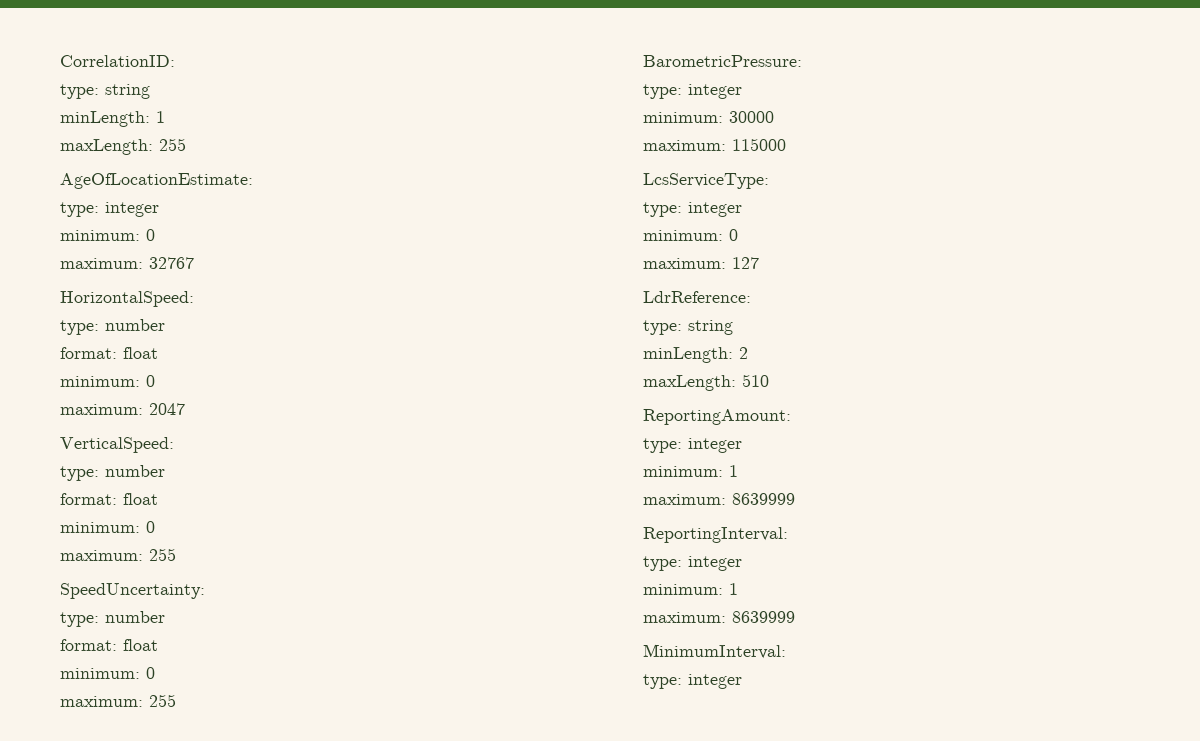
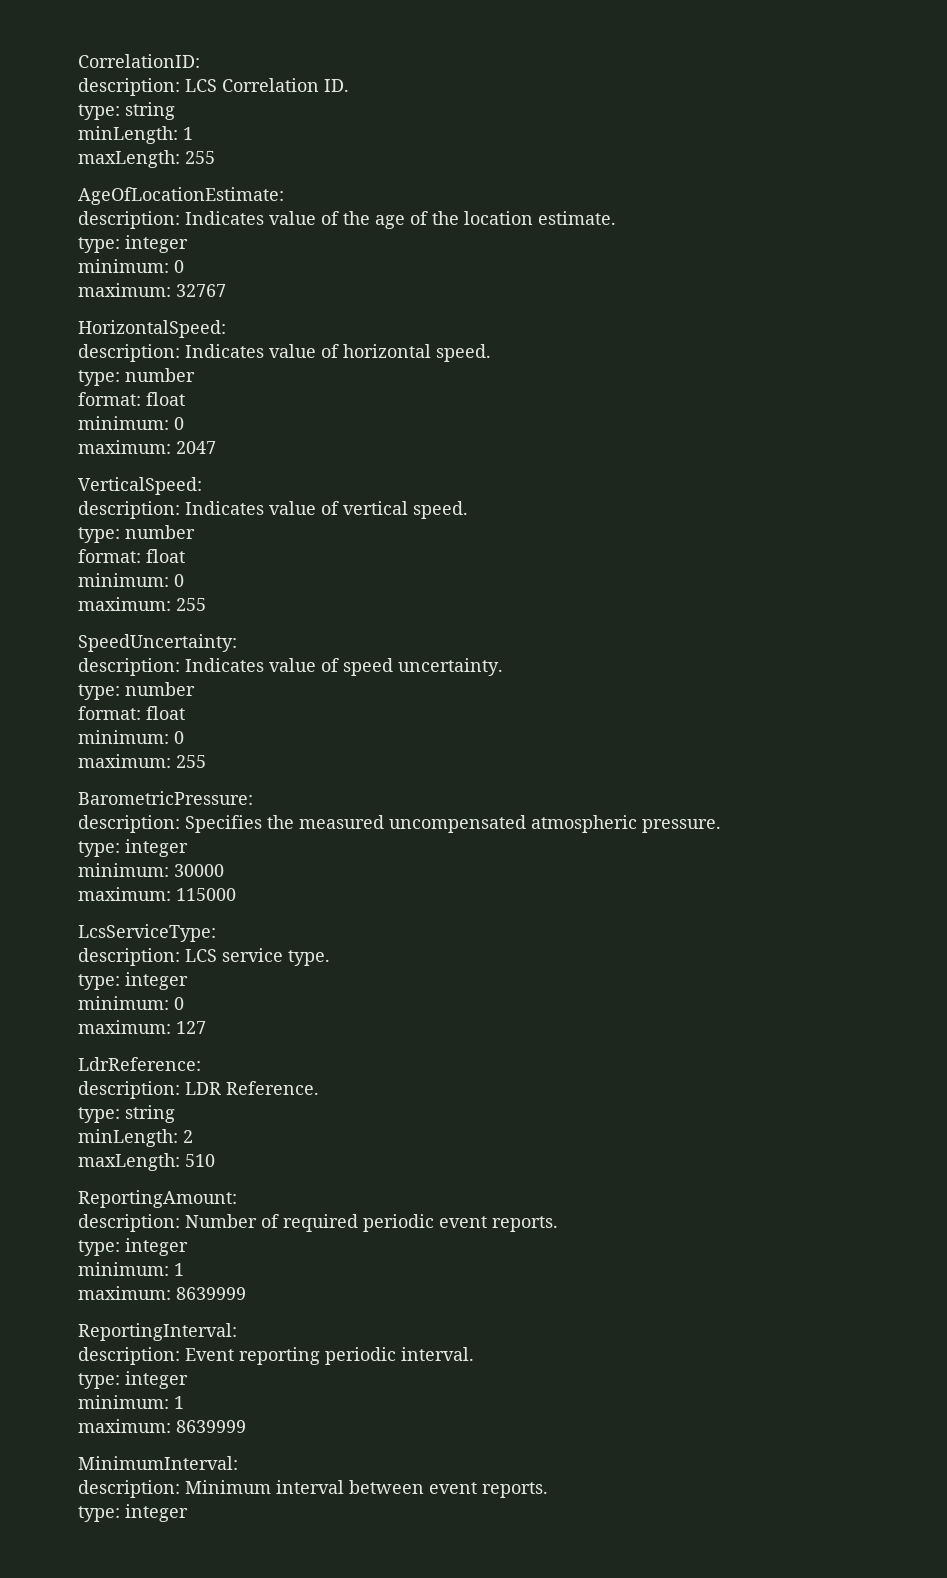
+ description: LCS Correlation ID.
+ description: Indicates value of the age of the location estimate.
+ description: Indicates value of horizontal speed.
+ description: Indicates value of vertical speed.
+ description: Indicates value of speed uncertainty.
+ description: Specifies the measured uncompensated atmospheric pressure.
+ description: LCS service type.
+ description: LDR Reference.
+ description: Number of required periodic event reports.
+ description: Event reporting periodic interval.
+ description: Minimum interval between event reports.

